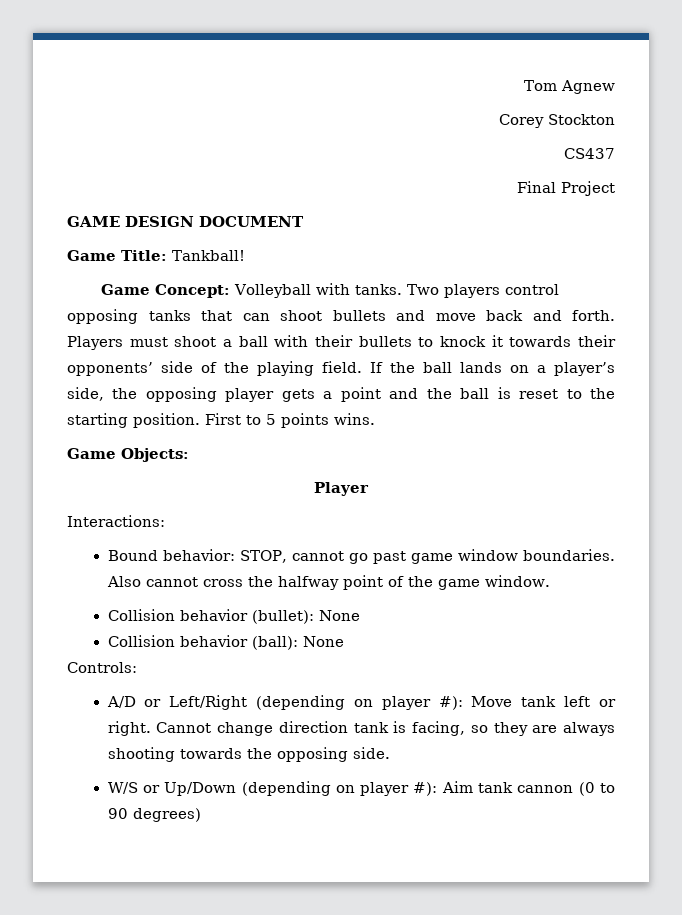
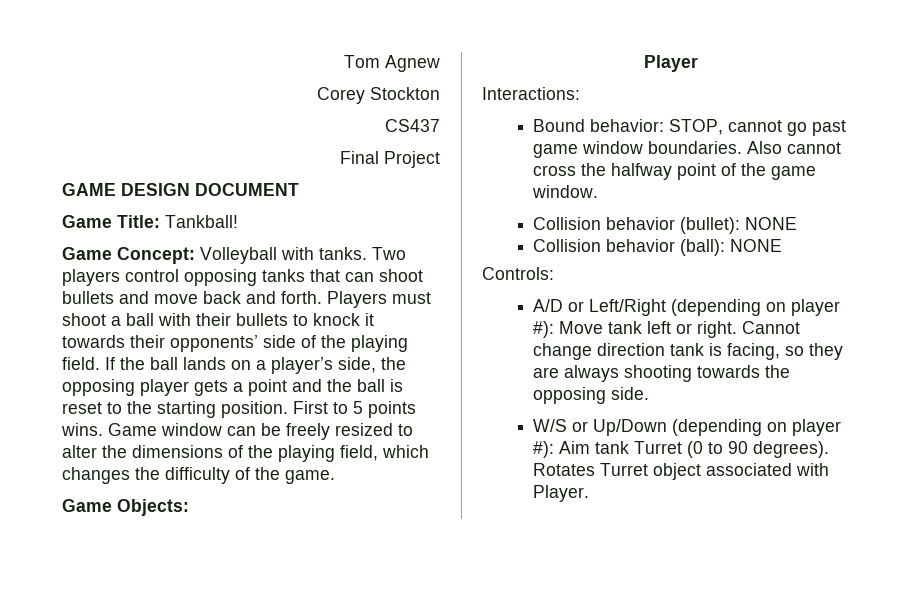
+ Game window can be freely resized to alter the dimensions of the playing field, which changes the difficulty of the game.
- Collision behavior (bullet): None
- Collision behavior (ball): None
+ Collision behavior (bullet): NONE
+ Collision behavior (ball): NONE
- W/S or Up/Down (depending on player #): Aim tank cannon (0 to 90 degrees)
+ W/S or Up/Down (depending on player #): Aim tank Turret (0 to 90 degrees). Rotates Turret object associated with Player.

